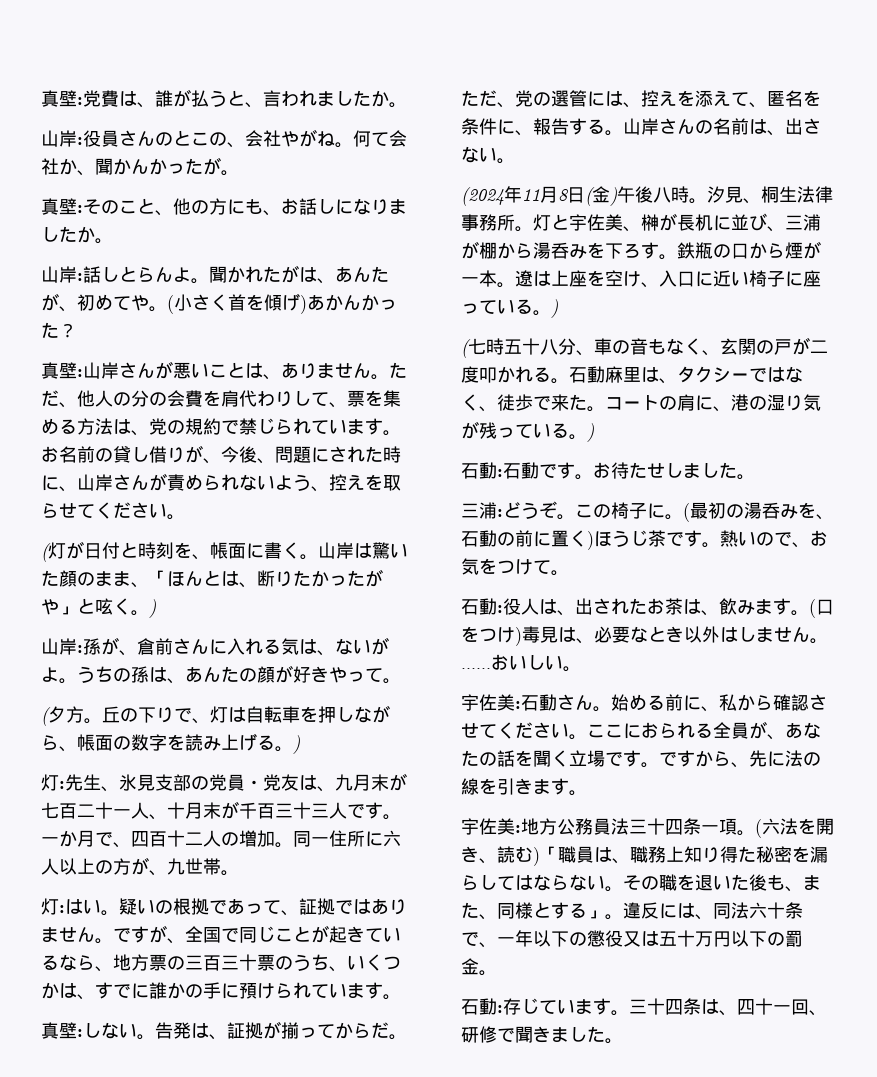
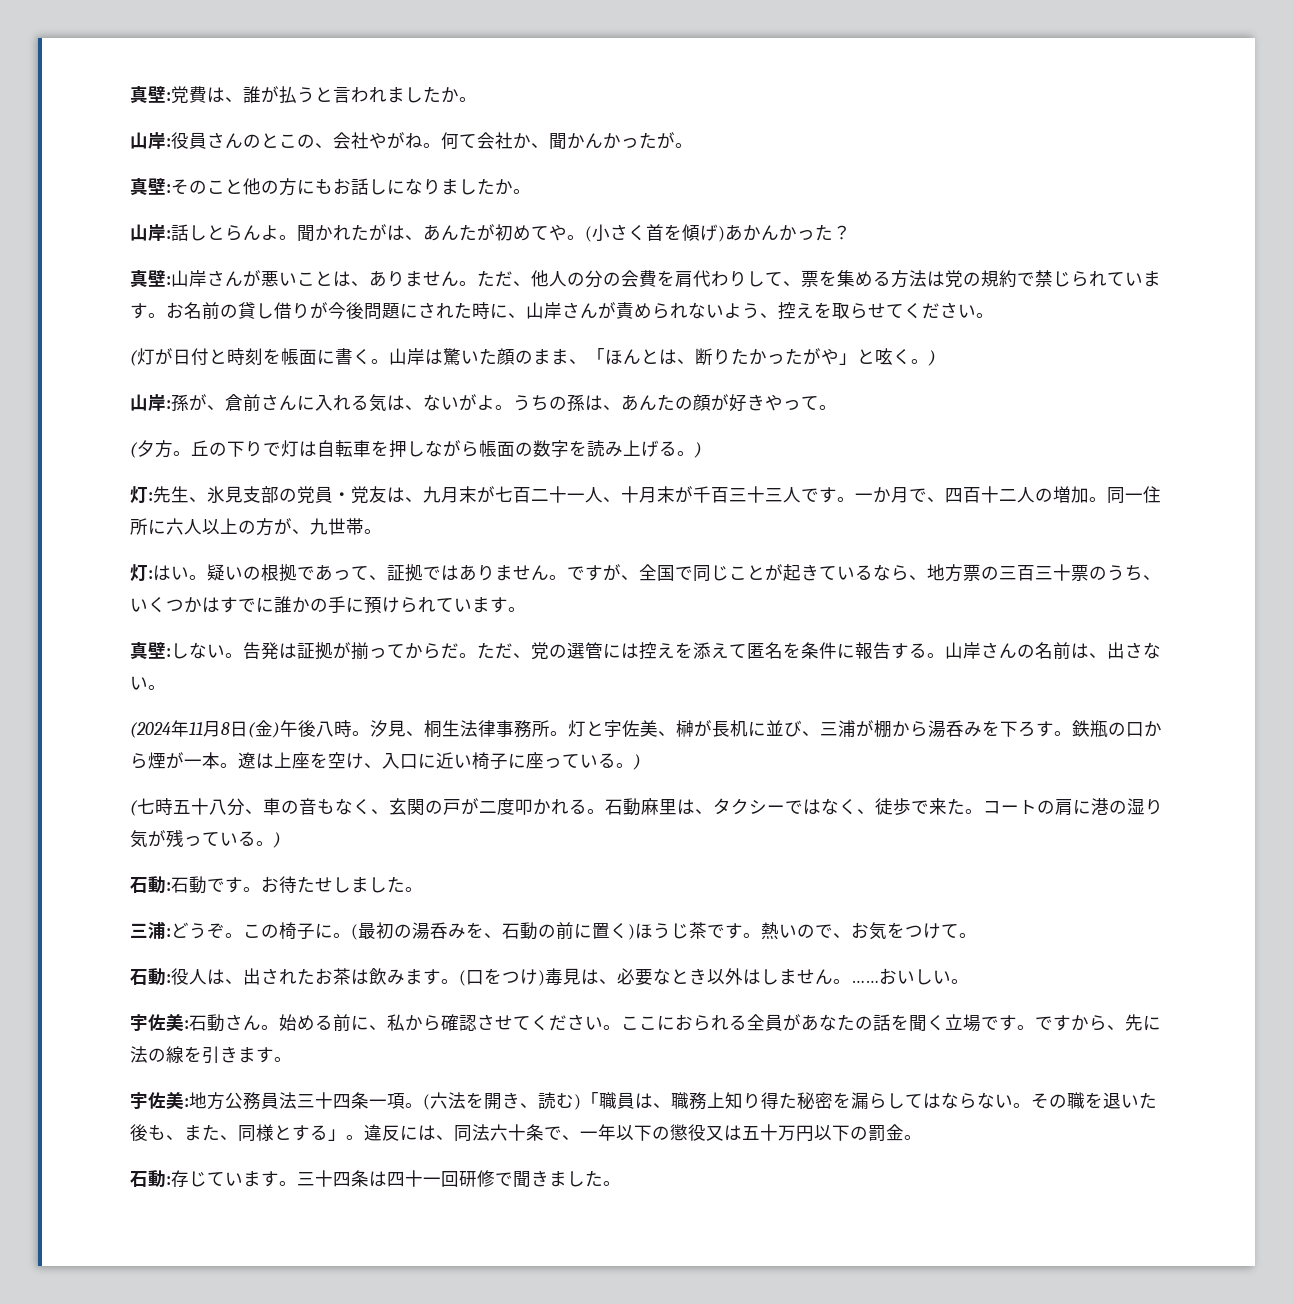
- 真壁:党費は、誰が払うと、言われましたか。
+ 真壁:党費は、誰が払うと言われましたか。
- 真壁:そのこと、他の方にも、お話しになりましたか。
+ 真壁:そのこと他の方にもお話しになりましたか。
- 聞かれたがは、あんたが、初めてや。
+ 聞かれたがは、あんたが初めてや。
- ただ、他人の分の会費を肩代わりして、票を集める方法は、党の規約で禁じられています。
+ ただ、他人の分の会費を肩代わりして、票を集める方法は党の規約で禁じられています。
- お名前の貸し借りが、今後、問題にされた時に、山岸さんが責められないよう、控えを取らせてください。
+ お名前の貸し借りが今後問題にされた時に、山岸さんが責められないよう、控えを取らせてください。
- (灯が日付と時刻を、帳面に書く。
+ (灯が日付と時刻を帳面に書く。
- 丘の下りで、灯は自転車を押しながら、帳面の数字を読み上げる。)
+ 丘の下りで灯は自転車を押しながら帳面の数字を読み上げる。)
- ですが、全国で同じことが起きているなら、地方票の三百三十票のうち、いくつかは、すでに誰かの手に預けられています。
+ ですが、全国で同じことが起きているなら、地方票の三百三十票のうち、いくつかはすでに誰かの手に預けられています。
- 告発は、証拠が揃ってからだ。
+ 告発は証拠が揃ってからだ。
- ただ、党の選管には、控えを添えて、匿名を条件に、報告する。
+ ただ、党の選管には控えを添えて匿名を条件に報告する。
- コートの肩に、港の湿り気が残っている。)
+ コートの肩に港の湿り気が残っている。)
- 石動:役人は、出されたお茶は、飲みます。
+ 石動:役人は、出されたお茶は飲みます。
- ここにおられる全員が、あなたの話を聞く立場です。
+ ここにおられる全員があなたの話を聞く立場です。
- 三十四条は、四十一回、研修で聞きました。
+ 三十四条は四十一回研修で聞きました。

